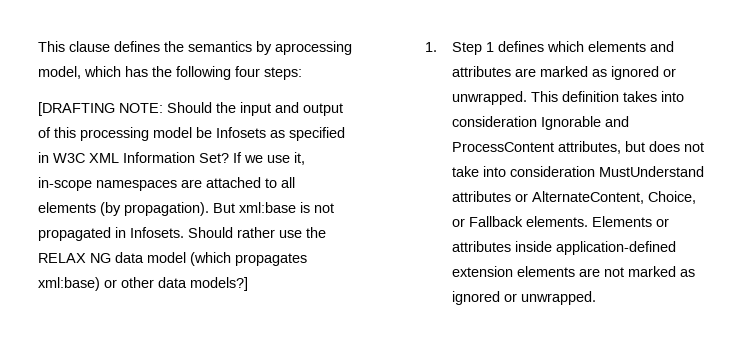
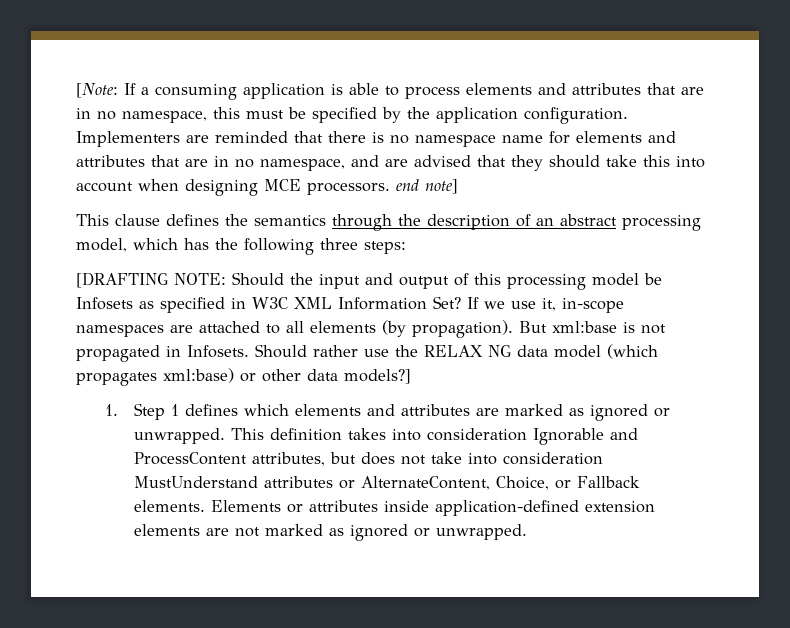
+ [Note: If a consuming application is able to process elements and attributes that are in no namespace, this must be specified by the application configuration. Implementers are reminded that there is no namespace name for elements and attributes that are in no namespace, and are advised that they should take this into account when designing MCE processors. end note]
- This clause defines the semantics by aprocessing model, which has the following four steps:
+ This clause defines the semantics through the description of an abstract processing model, which has the following three steps:

